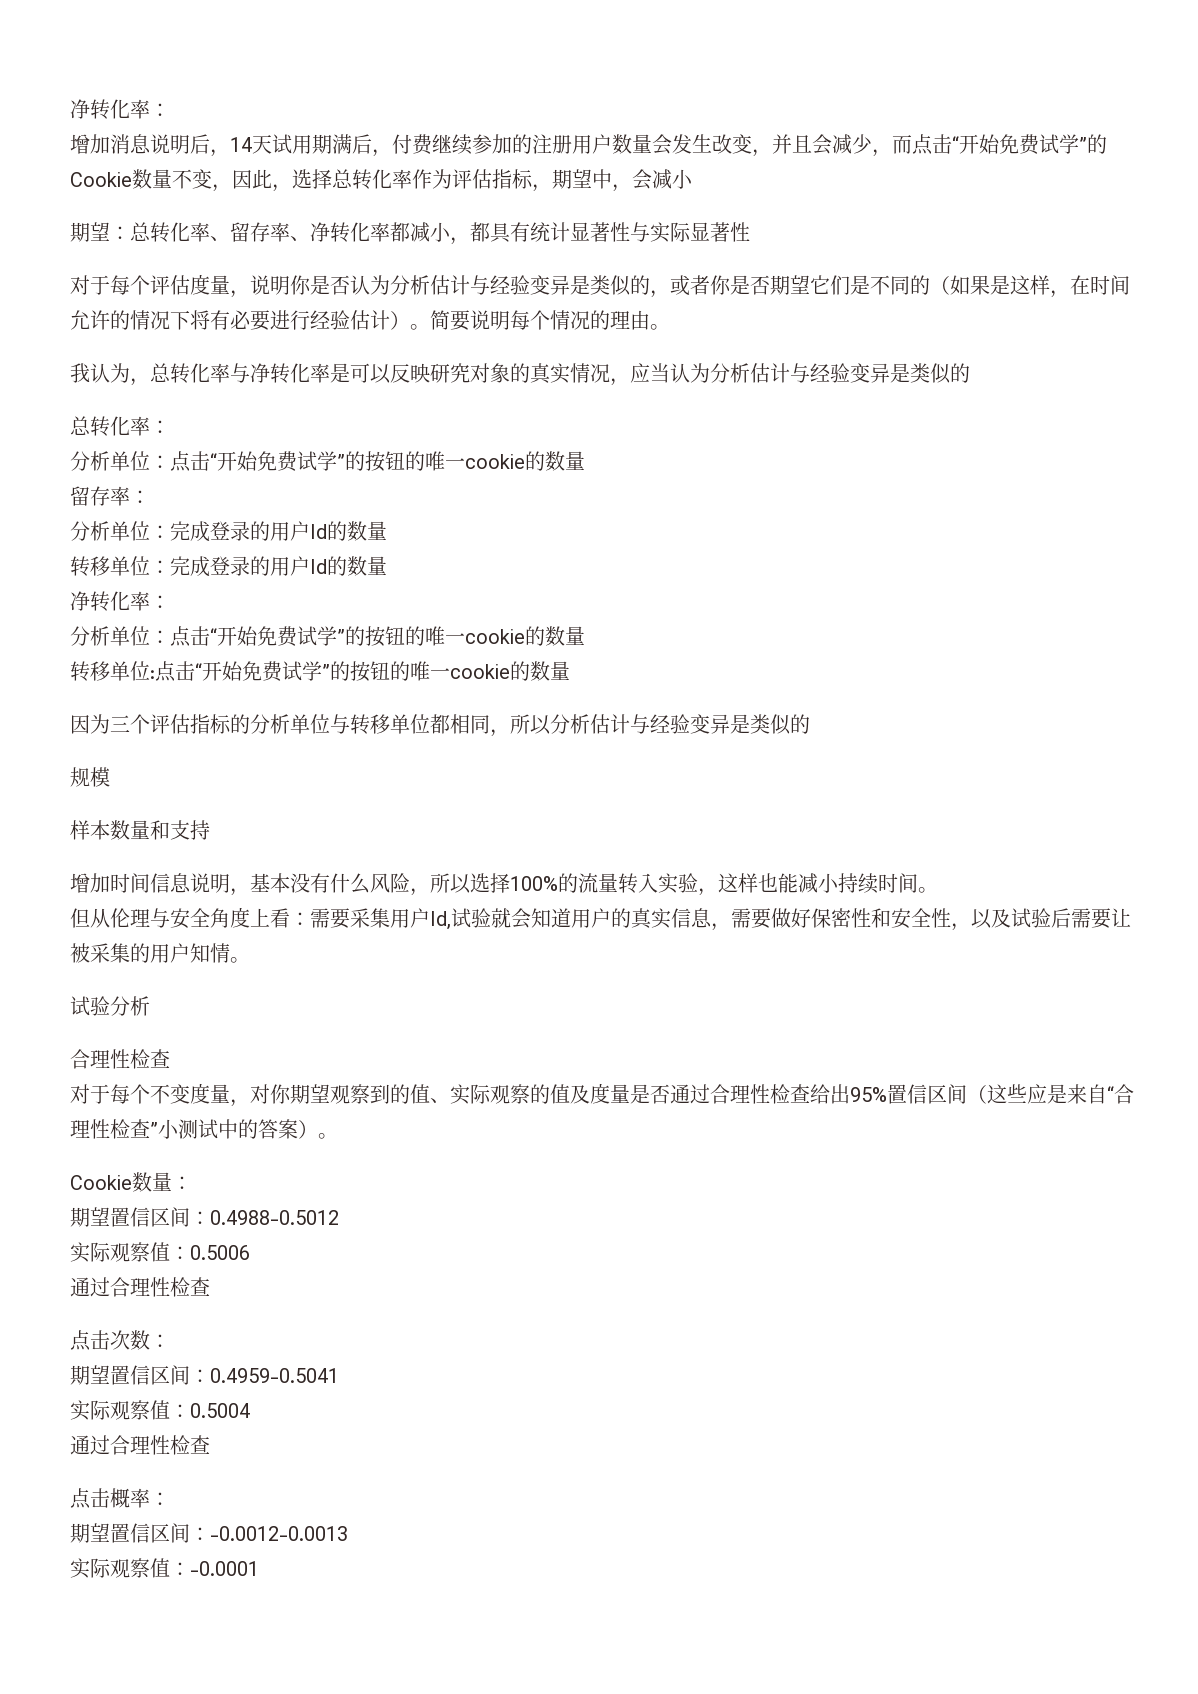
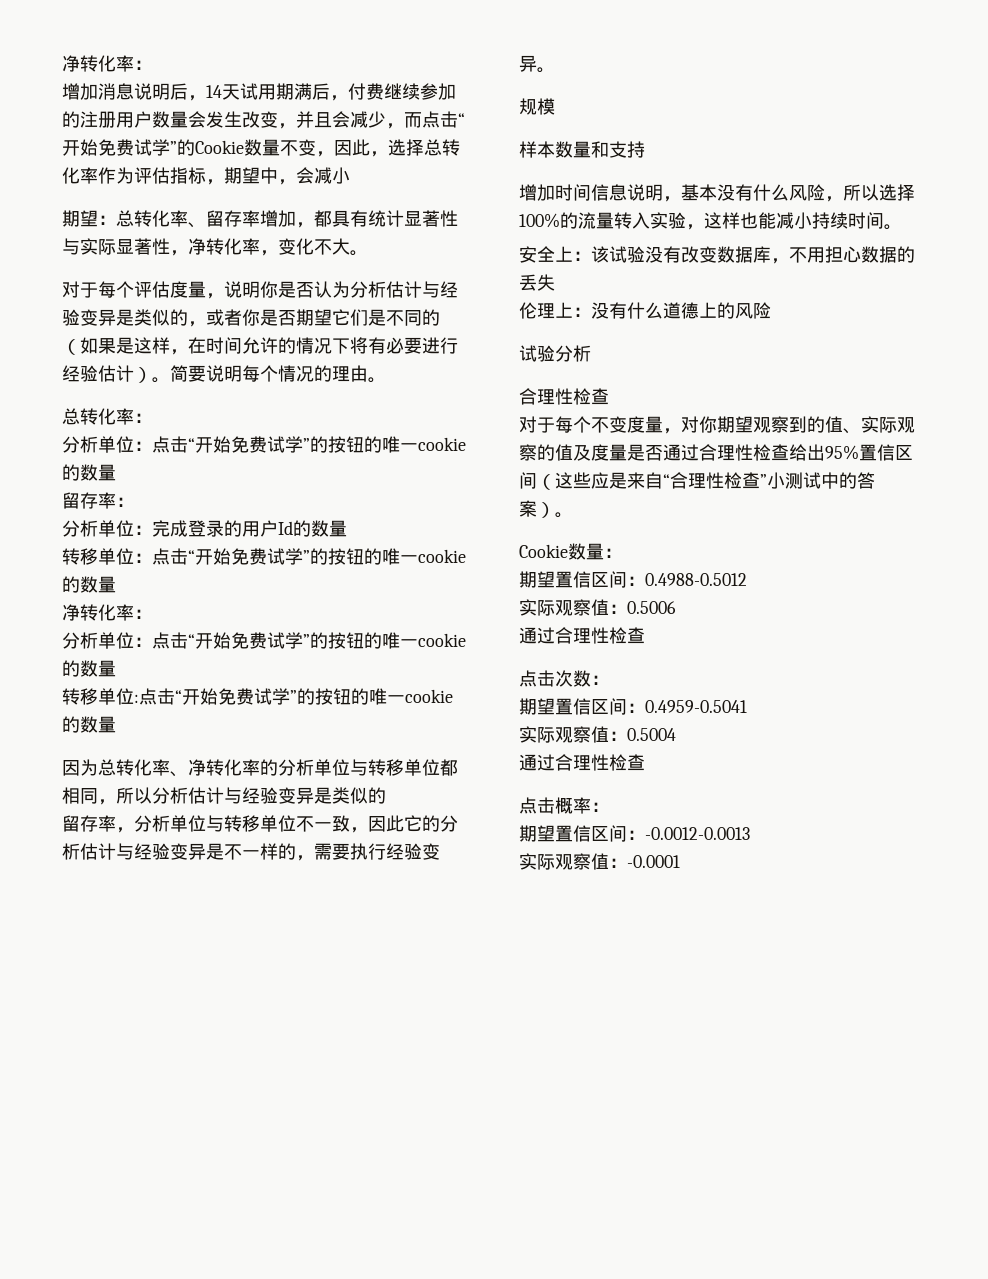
- 期望：总转化率、留存率、净转化率都减小，都具有统计显著性与实际显著性
+ 期望：总转化率、留存率增加，都具有统计显著性与实际显著性，净转化率，变化不大。
- 我认为，总转化率与净转化率是可以反映研究对象的真实情况，应当认为分析估计与经验变异是类似的
  分析单位：完成登录的用户Id的数量
- 转移单位：完成登录的用户Id的数量
+ 转移单位：点击“开始免费试学”的按钮的唯一cookie的数量
- 因为三个评估指标的分析单位与转移单位都相同，所以分析估计与经验变异是类似的
+ 因为总转化率、净转化率的分析单位与转移单位都相同，所以分析估计与经验变异是类似的
+ 留存率，分析单位与转移单位不一致，因此它的分析估计与经验变异是不一样的，需要执行经验变异。
- 但从伦理与安全角度上看：需要采集用户Id,试验就会知道用户的真实信息，需要做好保密性和安全性，以及试验后需要让被采集的用户知情。
+ 安全上：该试验没有改变数据库，不用担心数据的丢失
+ 伦理上：没有什么道德上的风险

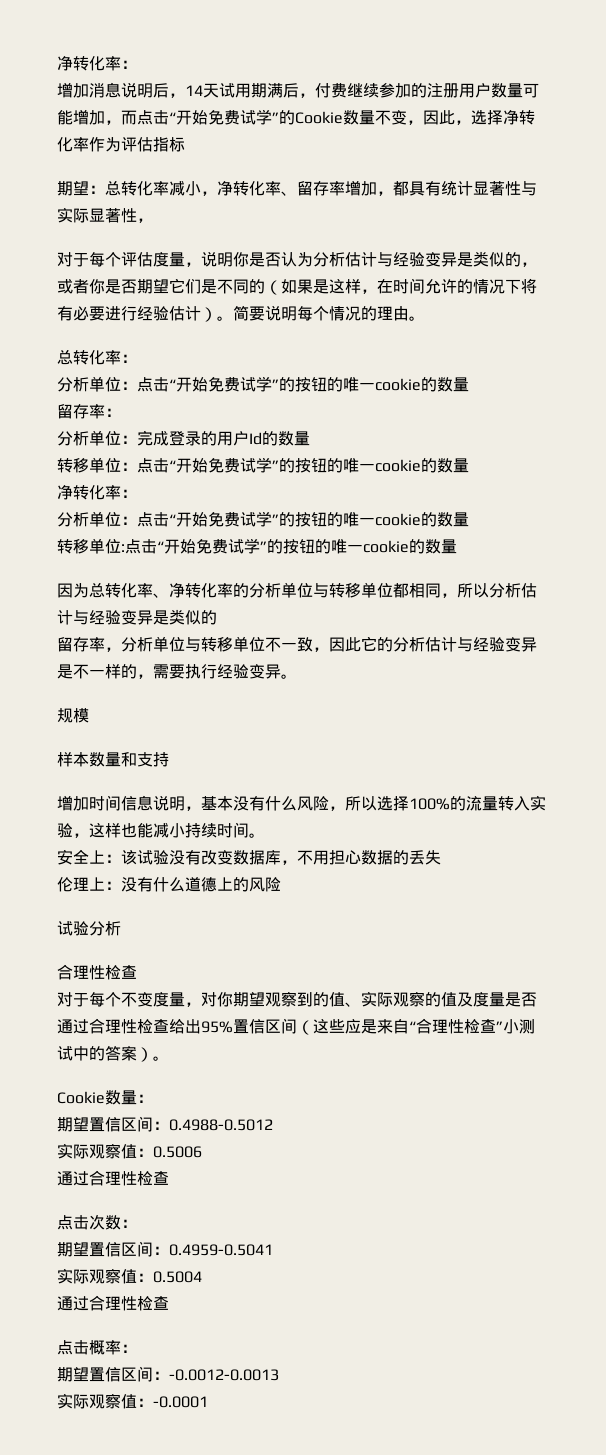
- 增加消息说明后，14天试用期满后，付费继续参加的注册用户数量会发生改变，并且会减少，而点击“开始免费试学”的Cookie数量不变，因此，选择总转化率作为评估指标，期望中，会减小
+ 增加消息说明后，14天试用期满后，付费继续参加的注册用户数量可能增加，而点击“开始免费试学”的Cookie数量不变，因此，选择净转化率作为评估指标
- 期望：总转化率、留存率增加，都具有统计显著性与实际显著性，净转化率，变化不大。
+ 期望：总转化率减小，净转化率、留存率增加，都具有统计显著性与实际显著性，

